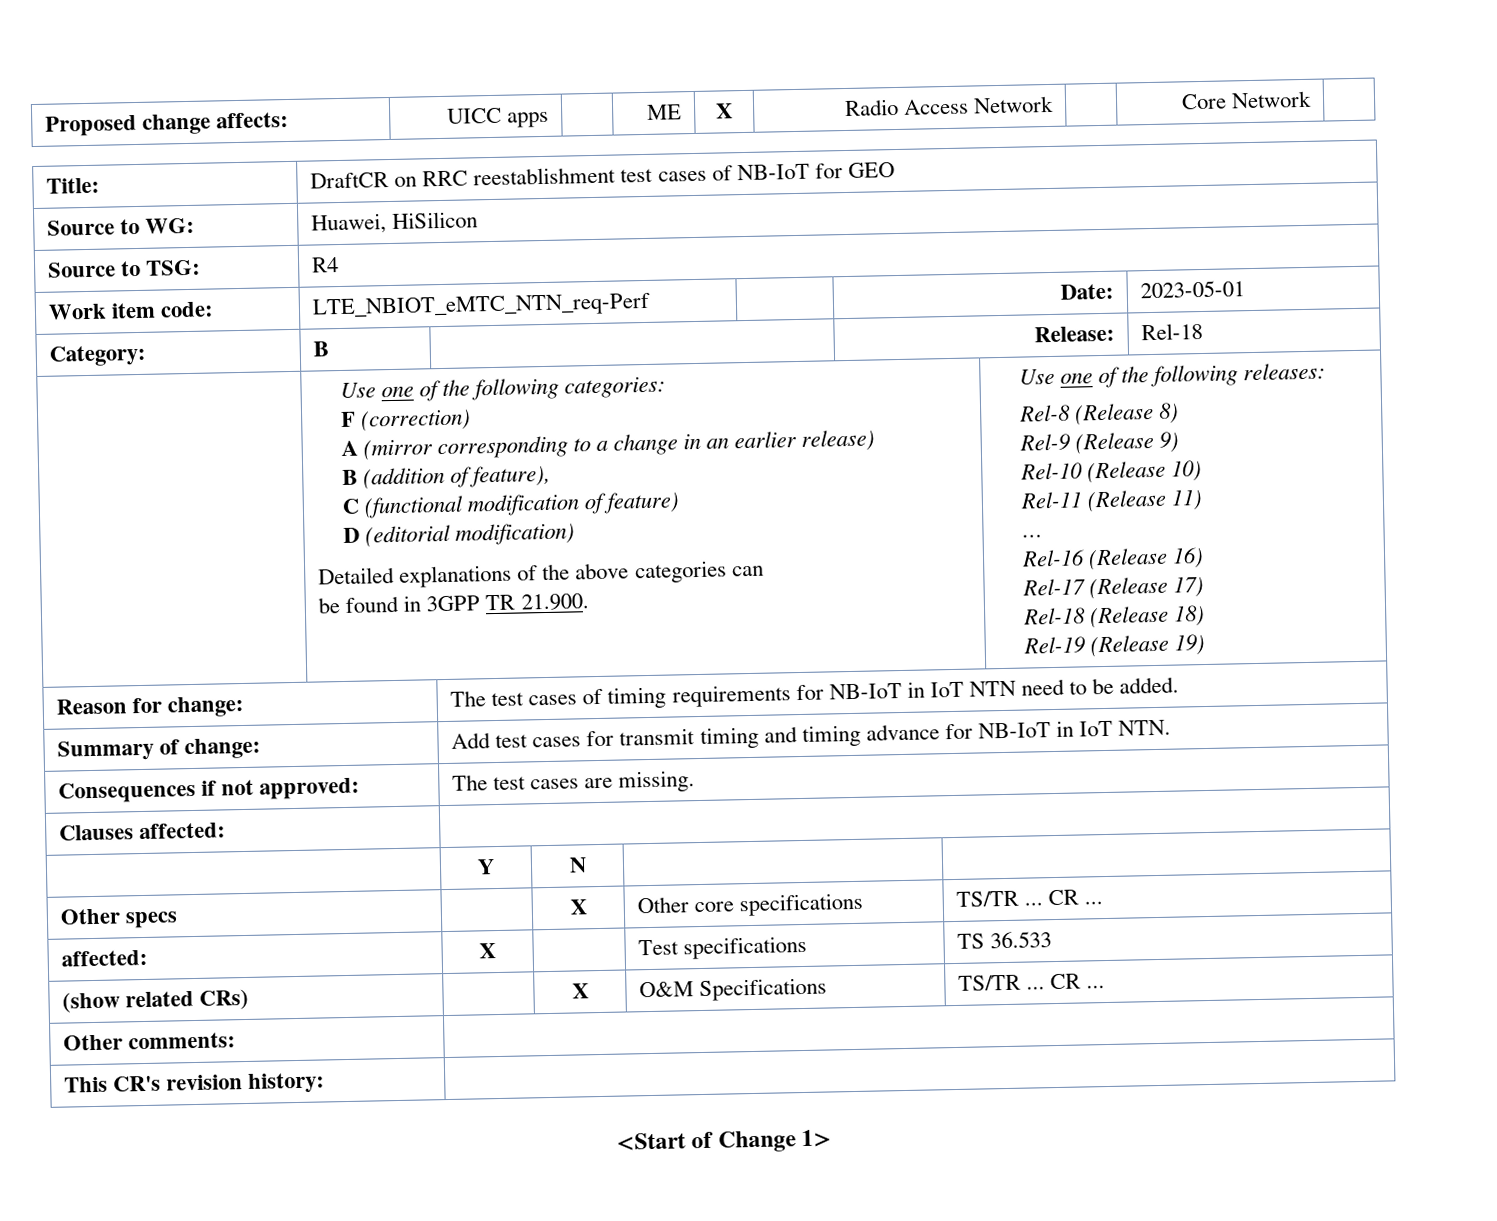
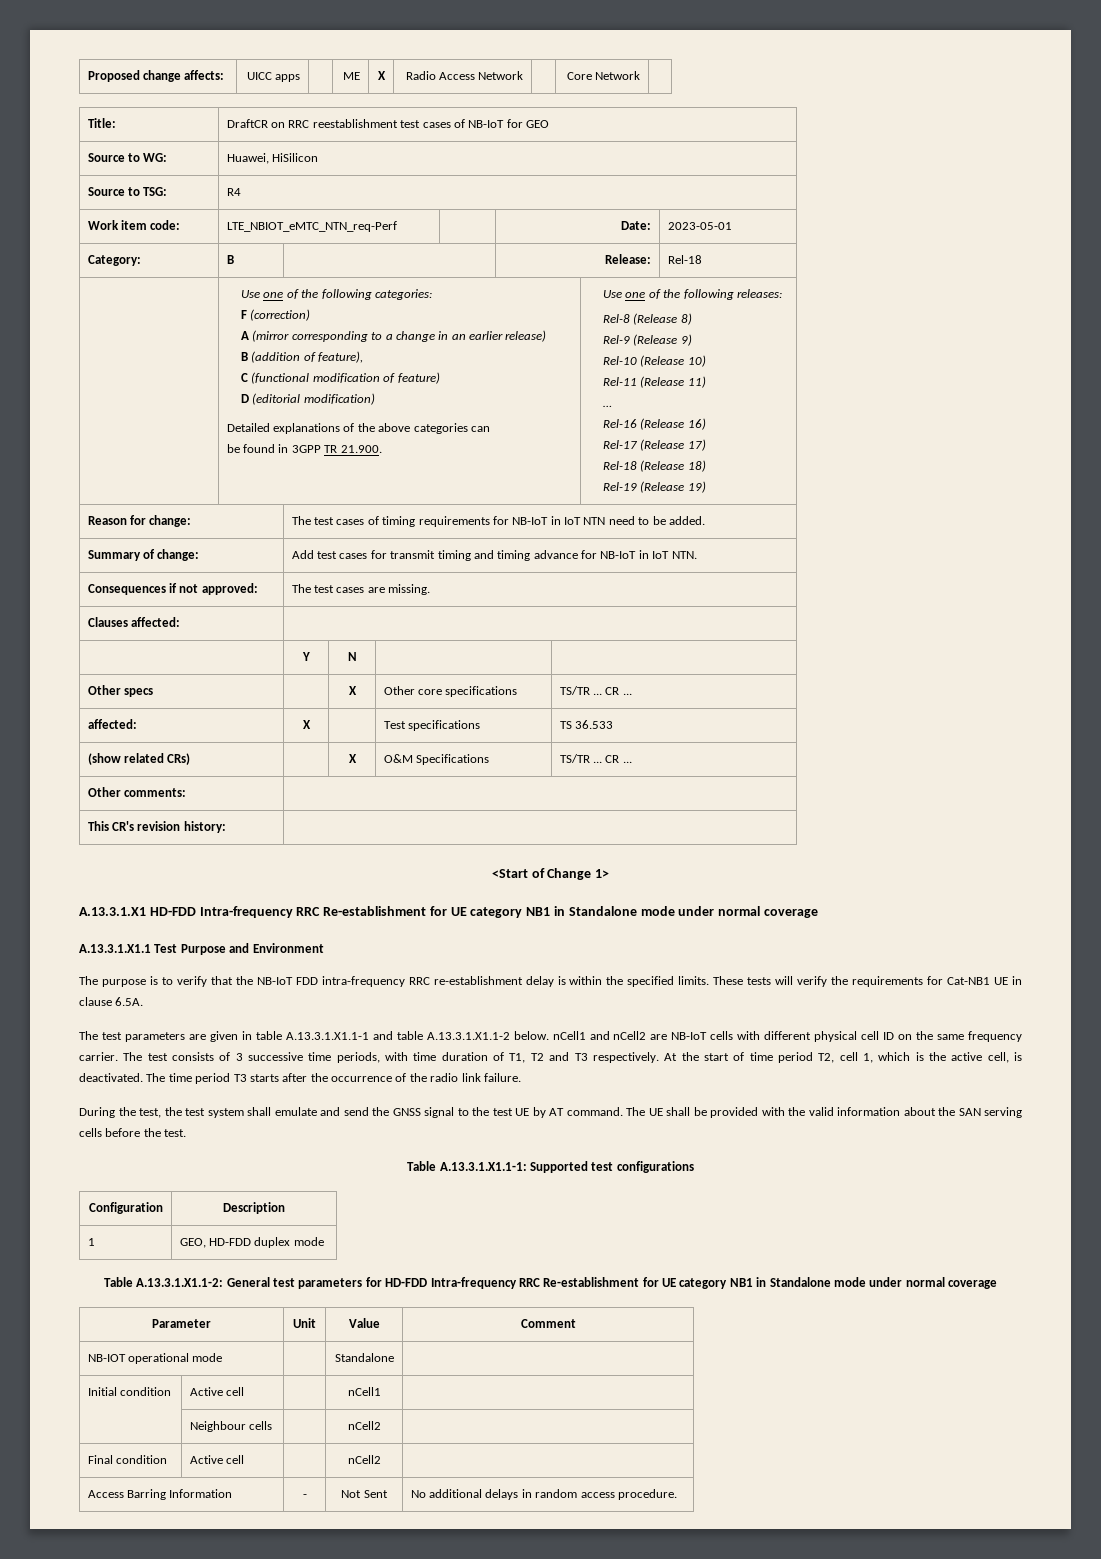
+ A.13.3.1.X1 HD-FDD Intra-frequency RRC Re-establishment for UE category NB1 in Standalone mode under normal coverage
+ A.13.3.1.X1.1 Test Purpose and Environment
+ The purpose is to verify that the NB-IoT FDD intra-frequency RRC re-establishment delay is within the specified limits. These tests will verify the requirements for Cat-NB1 UE in clause 6.5A.
+ The test parameters are given in table A.13.3.1.X1.1-1 and table A.13.3.1.X1.1-2 below. nCell1 and nCell2 are NB-IoT cells with different physical cell ID on the same frequency carrier. The test consists of 3 successive time periods, with time duration of T1, T2 and T3 respectively. At the start of time period T2, cell 1, which is the active cell, is deactivated. The time period T3 starts after the occurrence of the radio link failure.
+ During the test, the test system shall emulate and send the GNSS signal to the test UE by AT command. The UE shall be provided with the valid information about the SAN serving cells before the test.
+ Table A.13.3.1.X1.1-1: Supported test configurations
+ Configuration | Description
+ 1 | GEO, HD-FDD duplex mode
+ Table A.13.3.1.X1.1-2: General test parameters for HD-FDD Intra-frequency RRC Re-establishment for UE category NB1 in Standalone mode under normal coverage
+ Parameter | Unit | Value | Comment
+ NB-IOT operational mode | | Standalone |
+ Initial condition | Active cell | | nCell1 |
+ | Neighbour cells | | nCell2 |
+ Final condition | Active cell | | nCell2 |
+ Access Barring Information | - | Not Sent | No additional delays in random access procedure.

